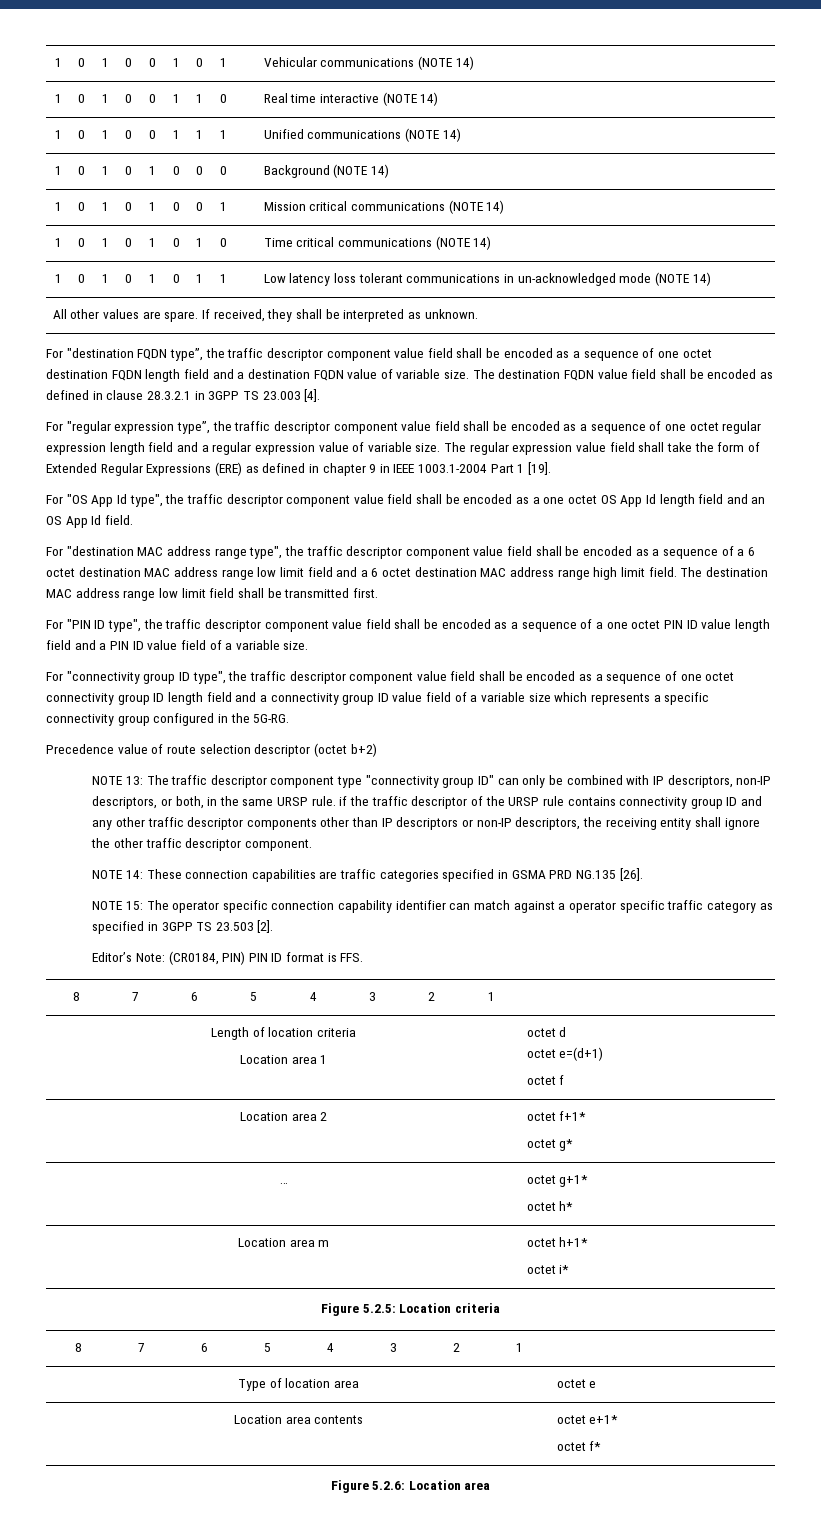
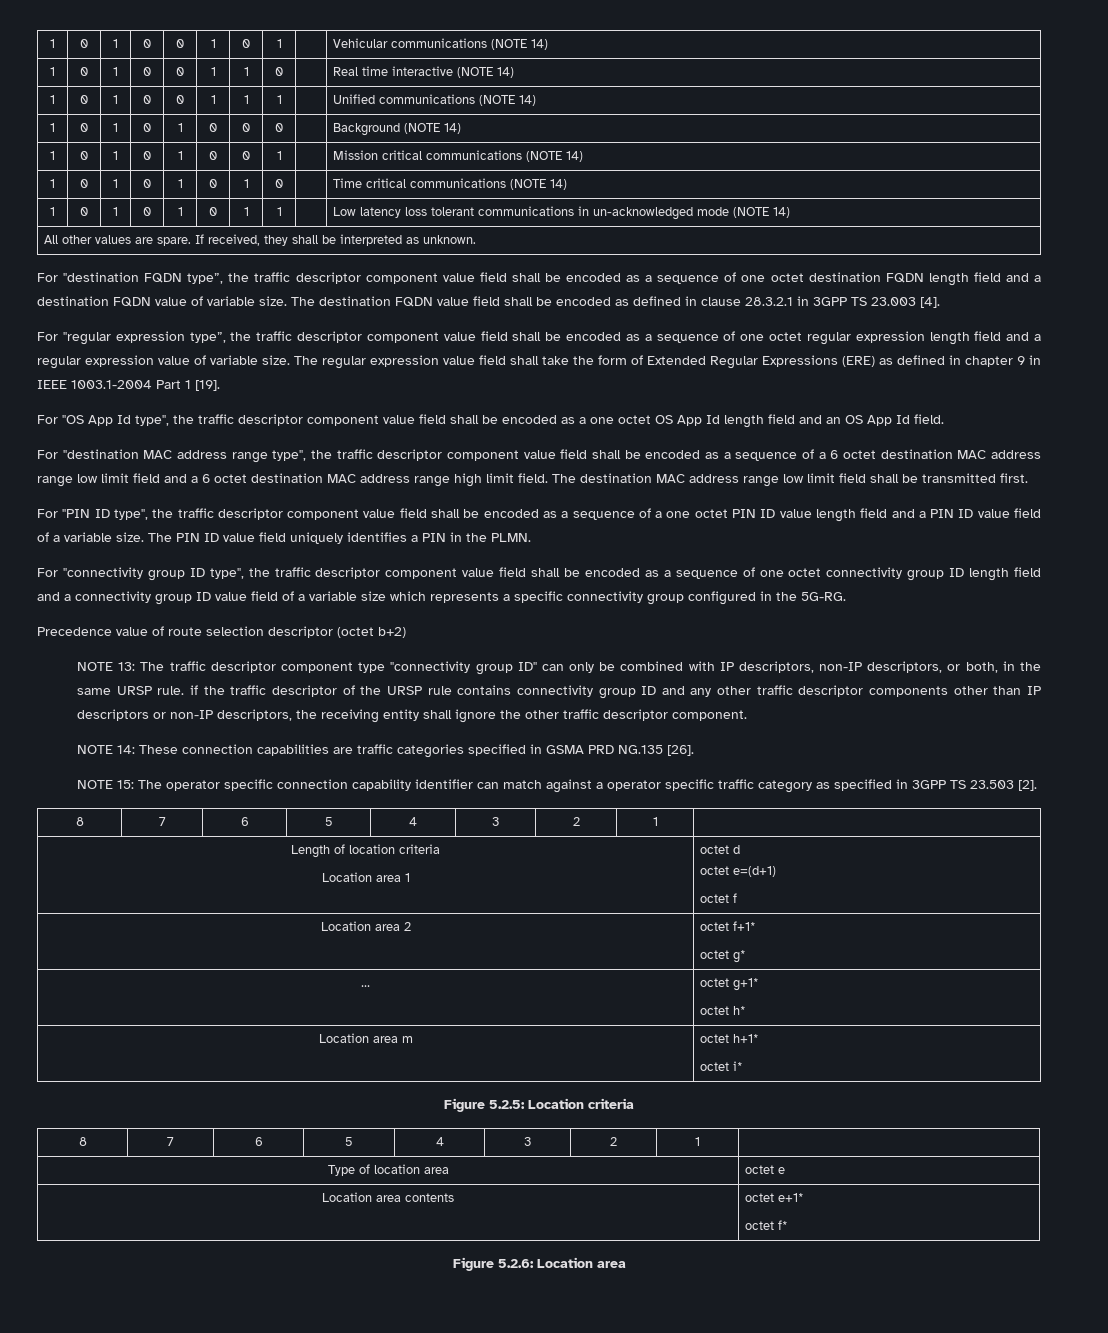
+ The PIN ID value field uniquely identifies a PIN in the PLMN.
- Editor’s Note: (CR0184, PIN) PIN ID format is FFS.

